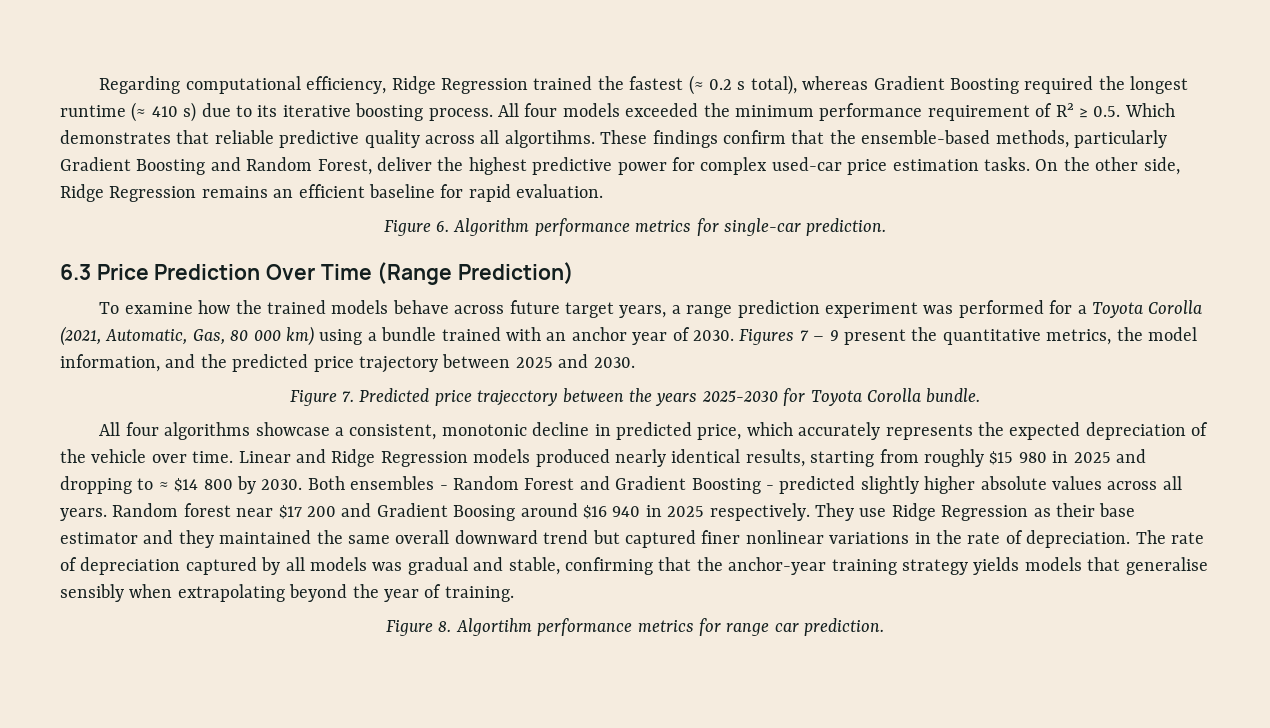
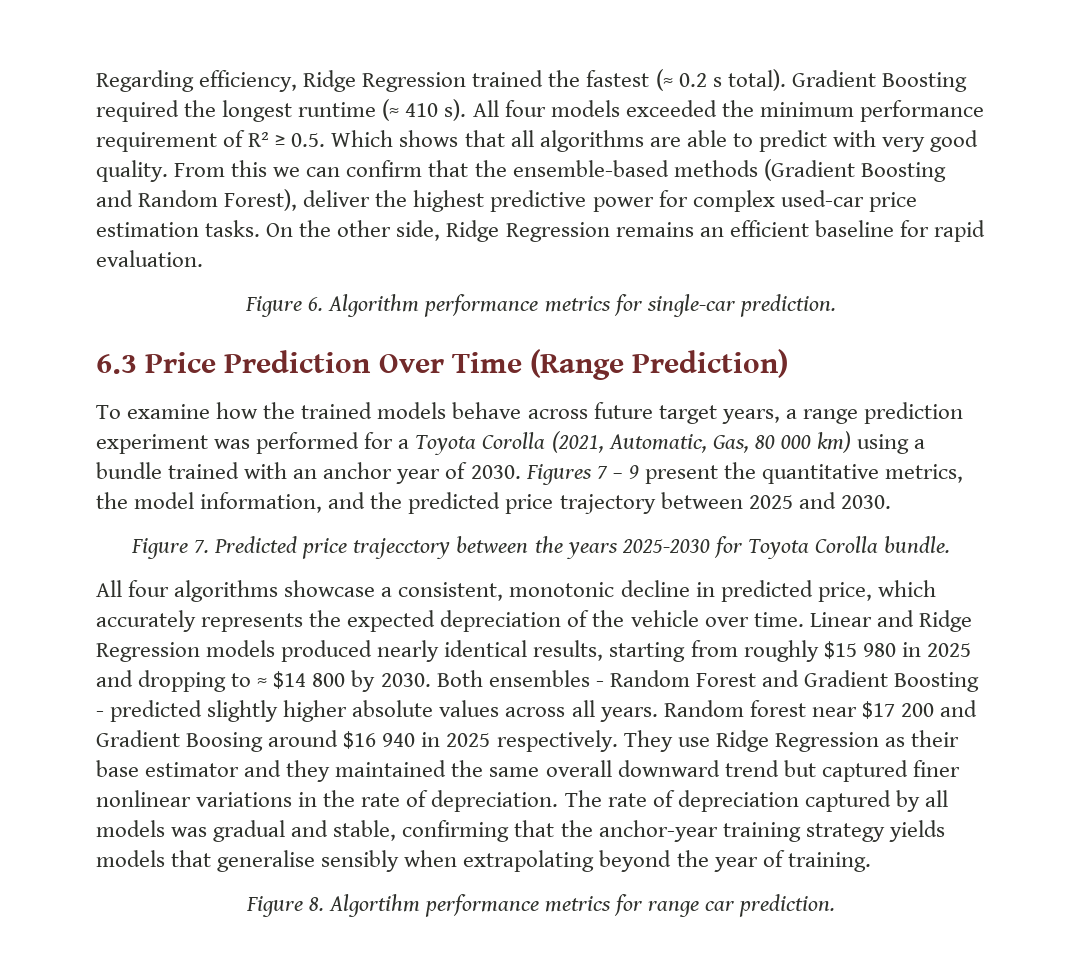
- Regarding computational efficiency, Ridge Regression trained the fastest (≈ 0.2 s total), whereas Gradient Boosting required the longest runtime (≈ 410 s) due to its iterative boosting process.
+ Regarding efficiency, Ridge Regression trained the fastest (≈ 0.2 s total). Gradient Boosting required the longest runtime (≈ 410 s).
- All four models exceeded the minimum performance requirement of R² ≥ 0.5. Which demonstrates that reliable predictive quality across all algortihms. These findings confirm that the ensemble-based methods, particularly Gradient Boosting and Random Forest, deliver the highest predictive power for complex used-car price estimation tasks.
+ All four models exceeded the minimum performance requirement of R² ≥ 0.5. Which shows that all algorithms are able to predict with very good quality. From this we can confirm that the ensemble-based methods (Gradient Boosting and Random Forest), deliver the highest predictive power for complex used-car price estimation tasks.

